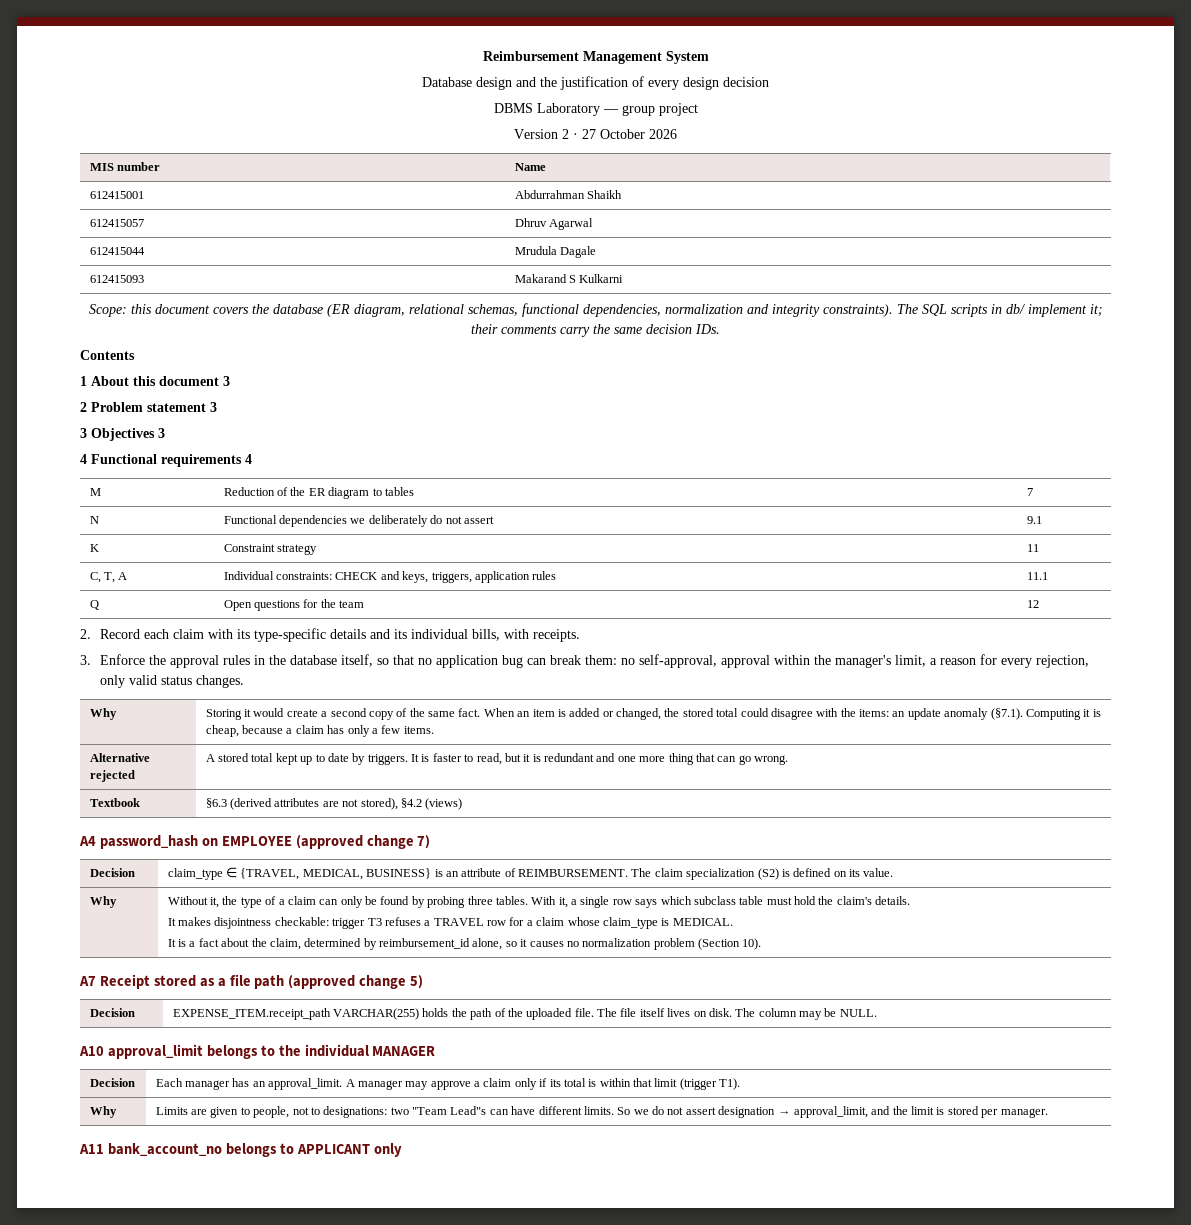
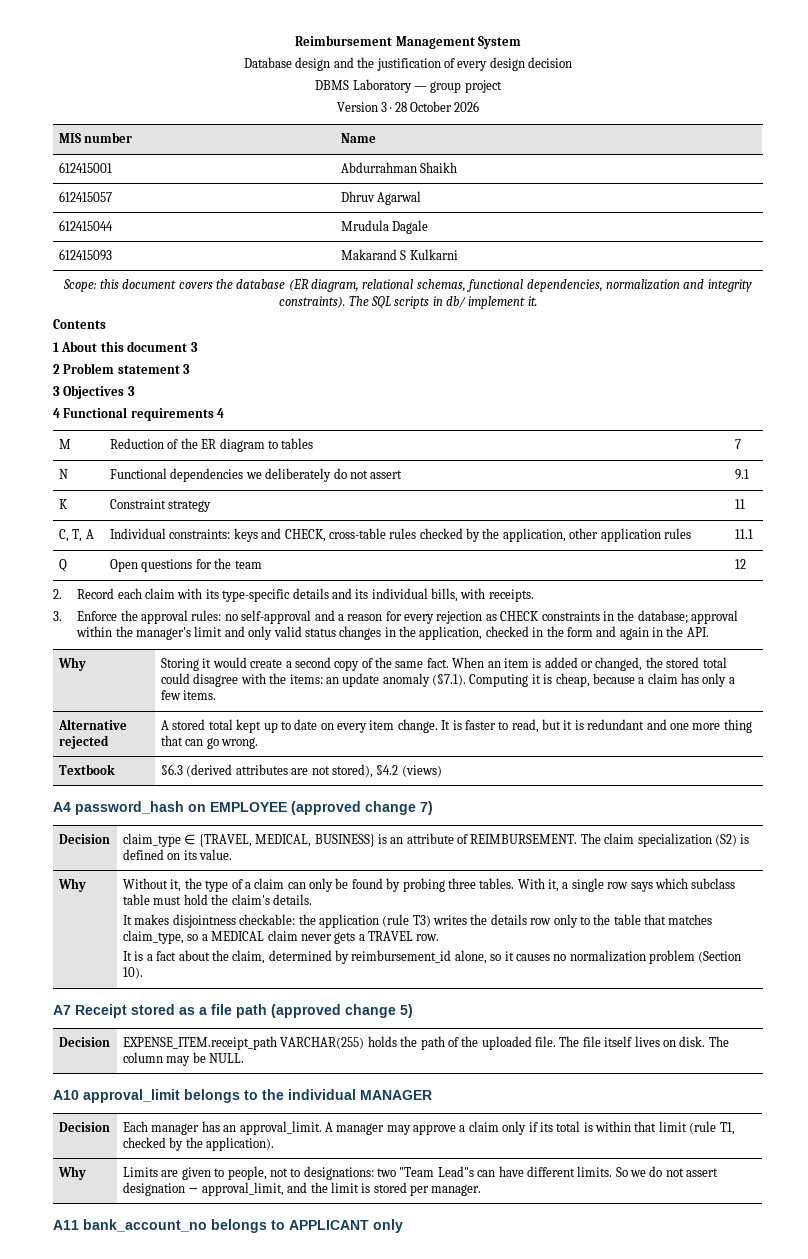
- Version 2 · 27 October 2026
+ Version 3 · 28 October 2026
- The SQL scripts in db/ implement it; their comments carry the same decision IDs.
+ The SQL scripts in db/ implement it.
- C, T, A | Individual constraints: CHECK and keys, triggers, application rules | 11.1
+ C, T, A | Individual constraints: keys and CHECK, cross-table rules checked by the application, other application rules | 11.1
- 3. Enforce the approval rules in the database itself, so that no application bug can break them: no self-approval, approval within the manager's limit, a reason for every rejection, only valid status changes.
+ 3. Enforce the approval rules: no self-approval and a reason for every rejection as CHECK constraints in the database; approval within the manager's limit and only valid status changes in the application, checked in the form and again in the API.
- Alternative rejected | A stored total kept up to date by triggers. It is faster to read, but it is redundant and one more thing that can go wrong.
+ Alternative rejected | A stored total kept up to date on every item change. It is faster to read, but it is redundant and one more thing that can go wrong.
- It makes disjointness checkable: trigger T3 refuses a TRAVEL row for a claim whose claim_type is MEDICAL.
+ It makes disjointness checkable: the application (rule T3) writes the details row only to the table that matches claim_type, so a MEDICAL claim never gets a TRAVEL row.
- Decision | Each manager has an approval_limit. A manager may approve a claim only if its total is within that limit (trigger T1).
+ Decision | Each manager has an approval_limit. A manager may approve a claim only if its total is within that limit (rule T1, checked by the application).

